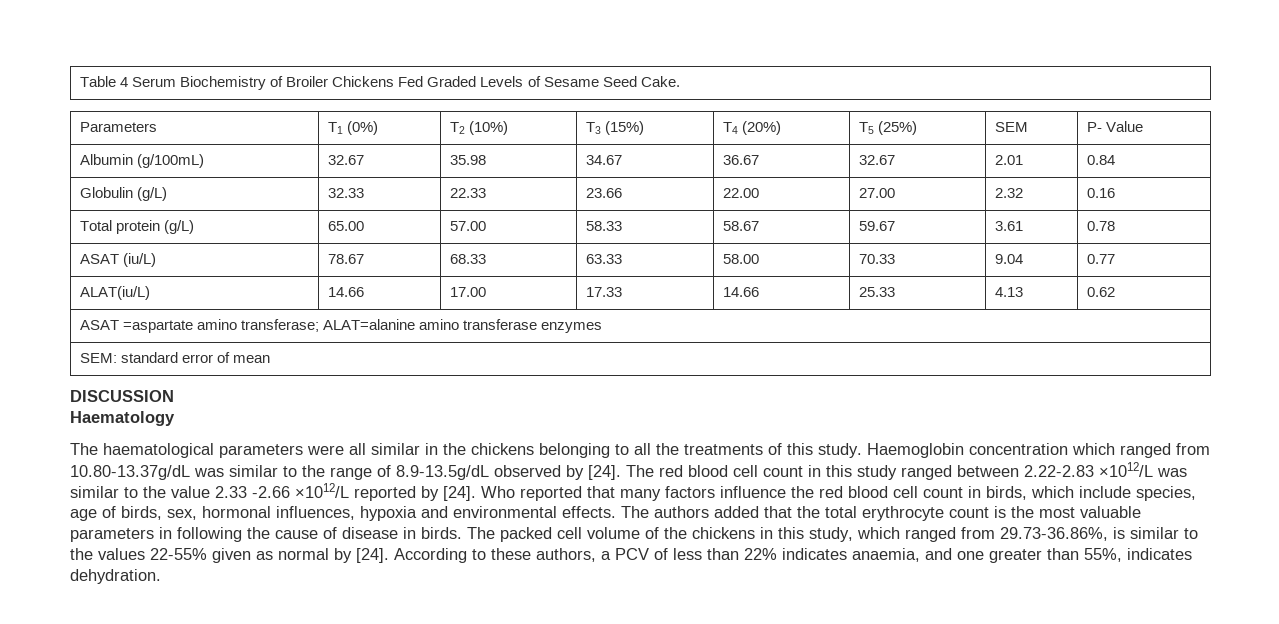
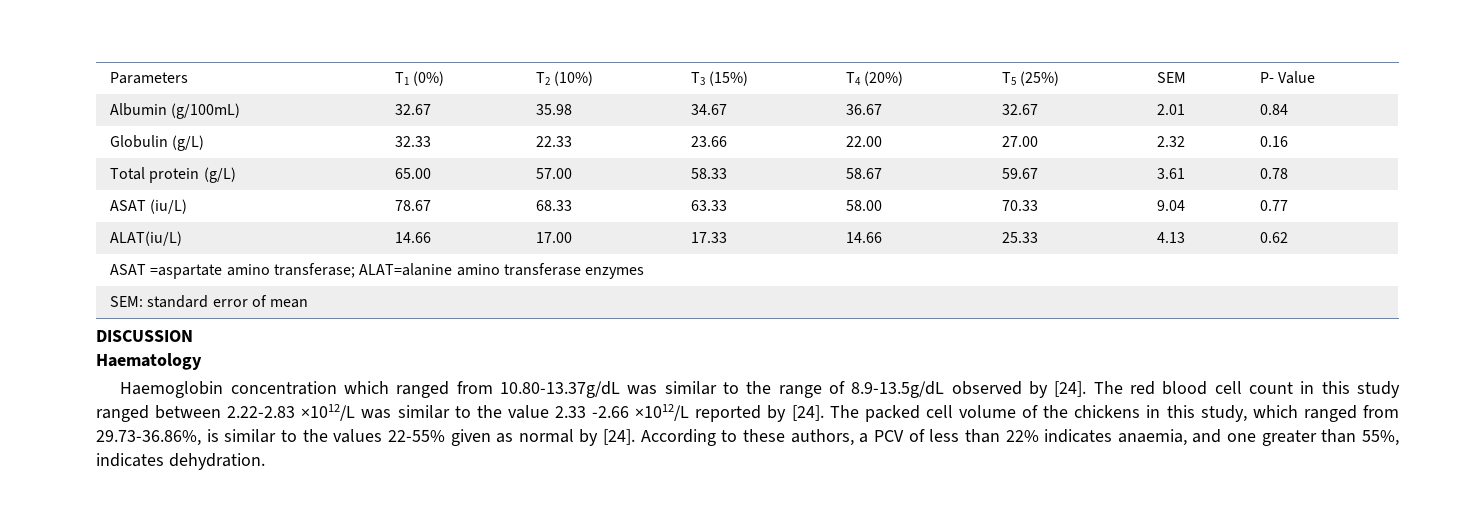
- Table 4 Serum Biochemistry of Broiler Chickens Fed Graded Levels of Sesame Seed Cake.
- The haematological parameters were all similar in the chickens belonging to all the treatments of this study.
- Who reported that many factors influence the red blood cell count in birds, which include species, age of birds, sex, hormonal influences, hypoxia and environmental effects. The authors added that the total erythrocyte count is the most valuable parameters in following the cause of disease in birds.

